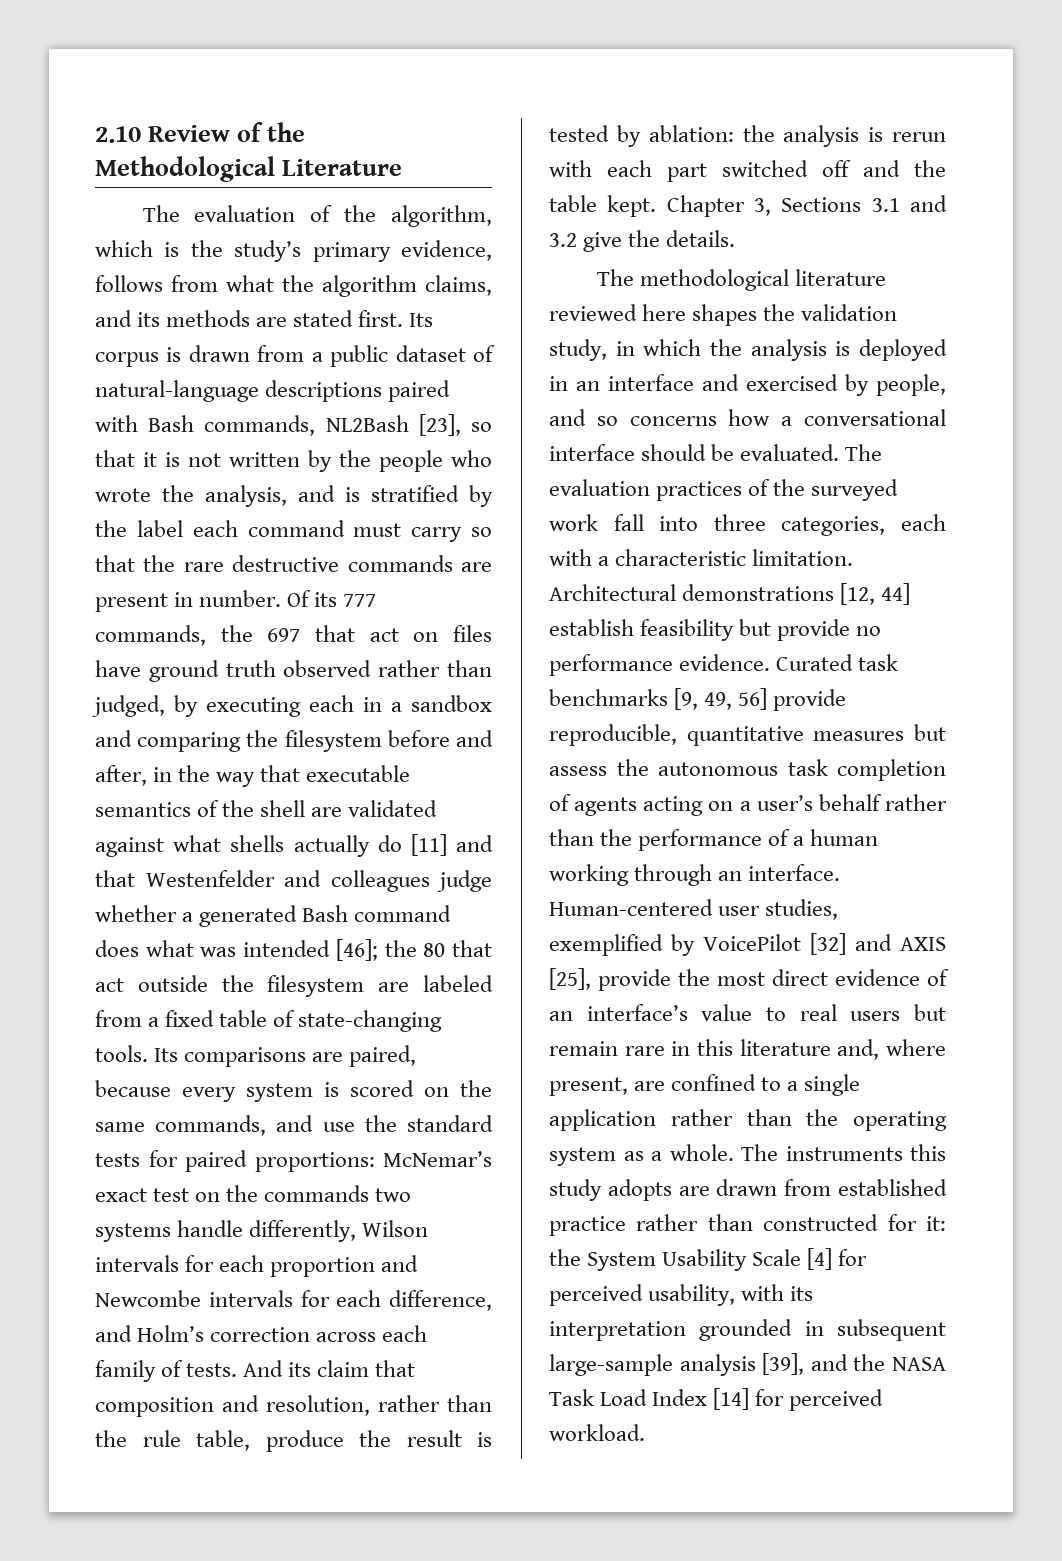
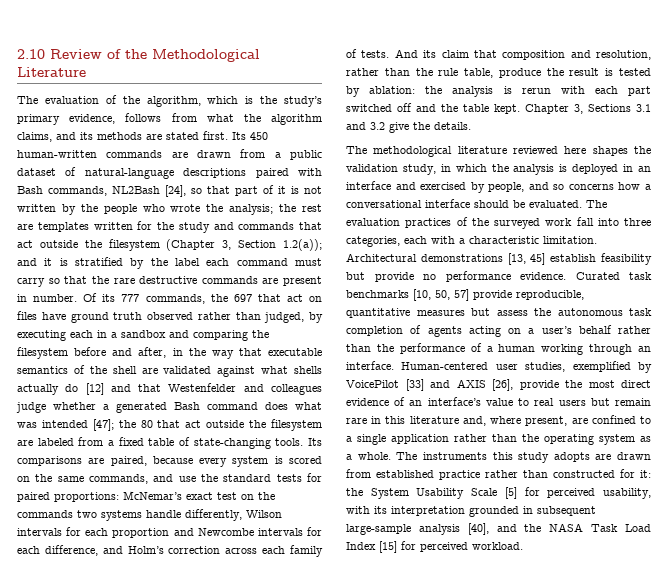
- Its corpus is drawn from a public dataset of natural-language descriptions paired with Bash commands, NL2Bash [23], so that it is not written by the people who wrote the analysis, and is stratified by the label each command must carry so that the rare destructive commands are present in number.
+ Its 450 human-written commands are drawn from a public dataset of natural-language descriptions paired with Bash commands, NL2Bash [24], so that part of it is not written by the people who wrote the analysis; the rest are templates written for the study and commands that act outside the filesystem (Chapter 3, Section 1.2(a)); and it is stratified by the label each command must carry so that the rare destructive commands are present in number.
- Of its 777 commands, the 697 that act on files have ground truth observed rather than judged, by executing each in a sandbox and comparing the filesystem before and after, in the way that executable semantics of the shell are validated against what shells actually do [11] and that Westenfelder and colleagues judge whether a generated Bash command does what was intended [46];
+ Of its 777 commands, the 697 that act on files have ground truth observed rather than judged, by executing each in a sandbox and comparing the filesystem before and after, in the way that executable semantics of the shell are validated against what shells actually do [12] and that Westenfelder and colleagues judge whether a generated Bash command does what was intended [47];
- Architectural demonstrations [12, 44] establish feasibility but provide no performance evidence.
+ Architectural demonstrations [13, 45] establish feasibility but provide no performance evidence.
- Curated task benchmarks [9, 49, 56] provide reproducible, quantitative measures but assess the autonomous task completion of agents acting on a user’s behalf rather than the performance of a human working through an interface.
+ Curated task benchmarks [10, 50, 57] provide reproducible, quantitative measures but assess the autonomous task completion of agents acting on a user’s behalf rather than the performance of a human working through an interface.
- Human-centered user studies, exemplified by VoicePilot [32] and AXIS [25], provide the most direct evidence of an interface’s value to real users but remain rare in this literature and, where present, are confined to a single application rather than the operating system as a whole.
+ Human-centered user studies, exemplified by VoicePilot [33] and AXIS [26], provide the most direct evidence of an interface’s value to real users but remain rare in this literature and, where present, are confined to a single application rather than the operating system as a whole.
- The instruments this study adopts are drawn from established practice rather than constructed for it: the System Usability Scale [4] for perceived usability, with its interpretation grounded in subsequent large-sample analysis [39], and the NASA Task Load Index [14] for perceived workload.
+ The instruments this study adopts are drawn from established practice rather than constructed for it: the System Usability Scale [5] for perceived usability, with its interpretation grounded in subsequent large-sample analysis [40], and the NASA Task Load Index [15] for perceived workload.

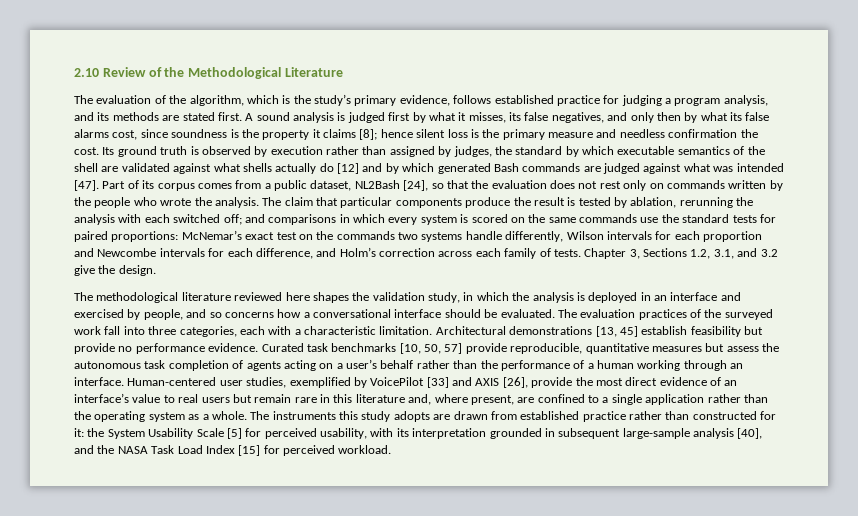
- The evaluation of the algorithm, which is the study’s primary evidence, follows from what the algorithm claims, and its methods are stated first.
+ The evaluation of the algorithm, which is the study’s primary evidence, follows established practice for judging a program analysis, and its methods are stated first.
- Its 450 human-written commands are drawn from a public dataset of natural-language descriptions paired with Bash commands, NL2Bash [24], so that part of it is not written by the people who wrote the analysis; the rest are templates written for the study and commands that act outside the filesystem (Chapter 3, Section 1.2(a)); and it is stratified by the label each command must carry so that the rare destructive commands are present in number. Of its 777 commands, the 697 that act on files have ground truth observed rather than judged, by executing each in a sandbox and comparing the filesystem before and after, in the way that executable semantics of the shell are validated against what shells actually do [12] and that Westenfelder and colleagues judge whether a generated Bash command does what was intended [47]; the 80 that act outside the filesystem are labeled from a fixed table of state-changing tools. Its comparisons are paired, because every system is scored on the same commands, and use the standard tests for paired proportions: McNemar’s exact test on the commands two systems handle differently, Wilson intervals for each proportion and Newcombe intervals for each difference, and Holm’s correction across each family of tests.
+ A sound analysis is judged first by what it misses, its false negatives, and only then by what its false alarms cost, since soundness is the property it claims [8]; hence silent loss is the primary measure and needless confirmation the cost. Its ground truth is observed by execution rather than assigned by judges, the standard by which executable semantics of the shell are validated against what shells actually do [12] and by which generated Bash commands are judged against what was intended [47]. Part of its corpus comes from a public dataset, NL2Bash [24], so that the evaluation does not rest only on commands written by the people who wrote the analysis. The claim that particular components produce the result is tested by ablation, rerunning the analysis with each switched off; and comparisons in which every system is scored on the same commands use the standard tests for paired proportions: McNemar’s exact test on the commands two systems handle differently, Wilson intervals for each proportion and Newcombe intervals for each difference, and Holm’s correction across each family of tests.
- And its claim that composition and resolution, rather than the rule table, produce the result is tested by ablation: the analysis is rerun with each part switched off and the table kept.
- Chapter 3, Sections 3.1 and 3.2 give the details.
+ Chapter 3, Sections 1.2, 3.1, and 3.2 give the design.

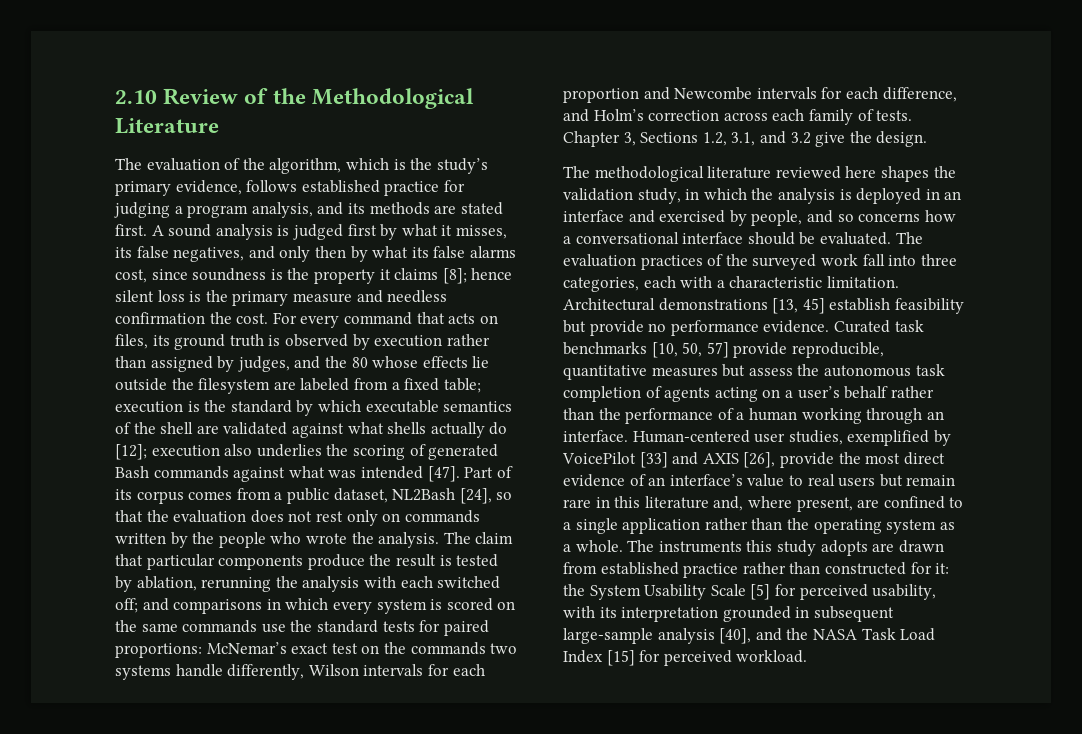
- Its ground truth is observed by execution rather than assigned by judges, the standard by which executable semantics of the shell are validated against what shells actually do [12] and by which generated Bash commands are judged against what was intended [47].
+ For every command that acts on files, its ground truth is observed by execution rather than assigned by judges, and the 80 whose effects lie outside the filesystem are labeled from a fixed table; execution is the standard by which executable semantics of the shell are validated against what shells actually do [12]; execution also underlies the scoring of generated Bash commands against what was intended [47].

